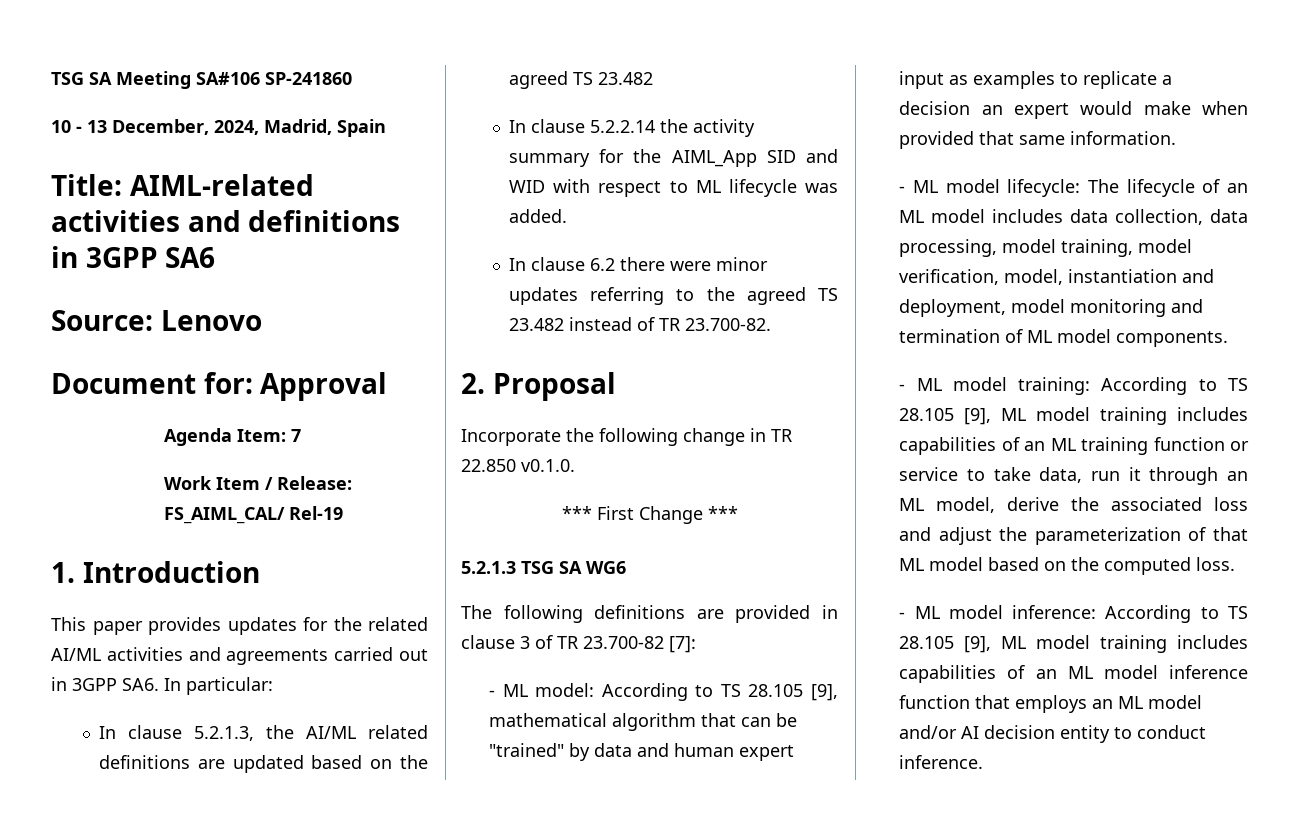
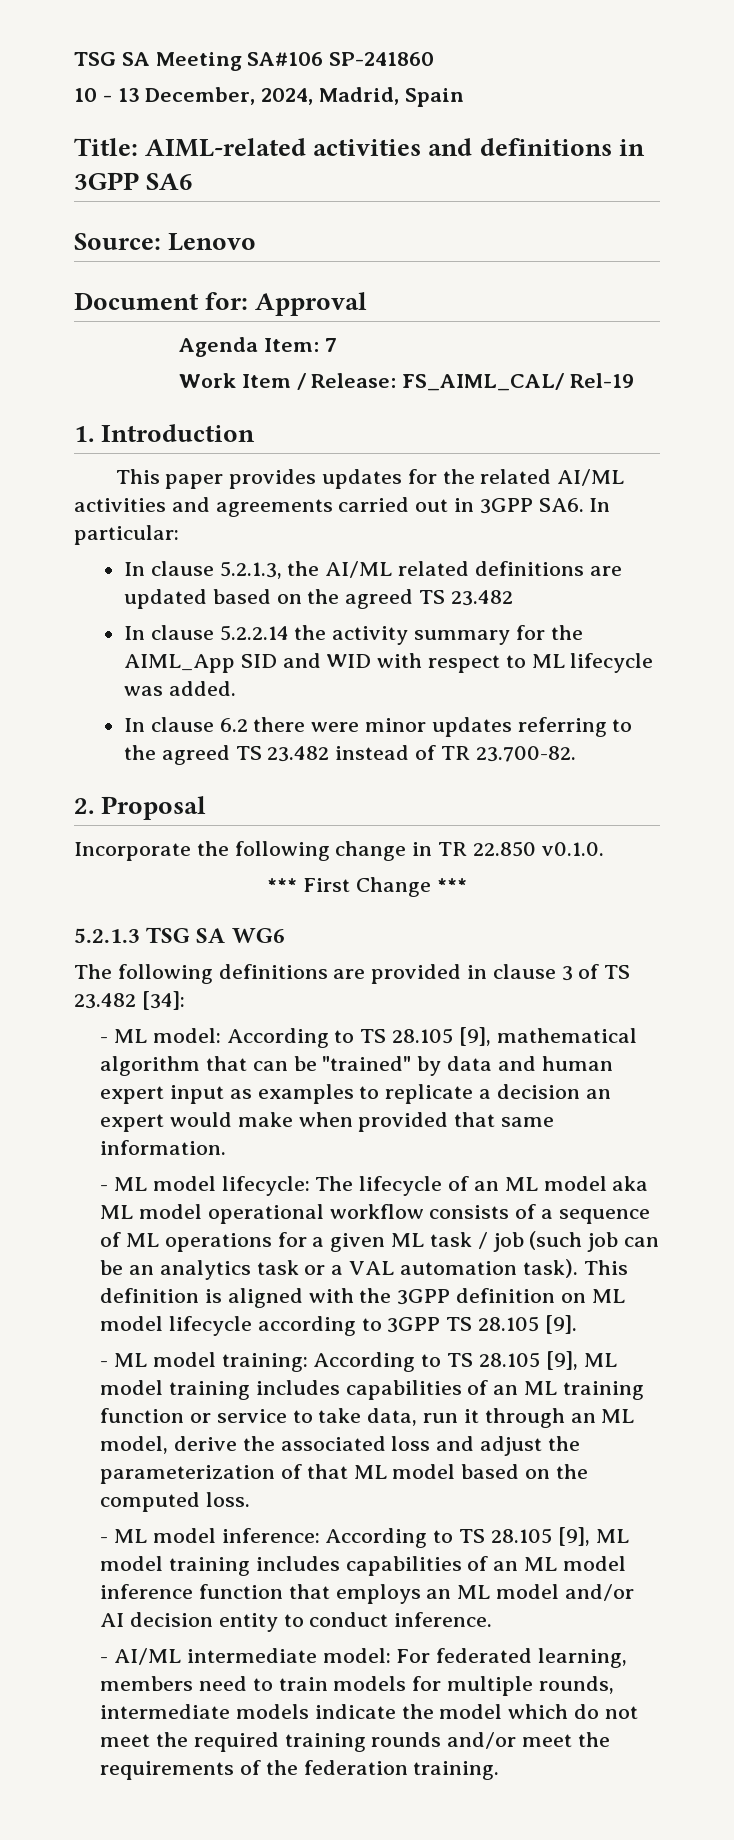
- The following definitions are provided in clause 3 of TR 23.700-82 [7]:
+ The following definitions are provided in clause 3 of TS 23.482 [34]:
- - ML model lifecycle: The lifecycle of an ML model includes data collection, data processing, model training, model verification, model, instantiation and deployment, model monitoring and termination of ML model components.
+ - ML model lifecycle: The lifecycle of an ML model aka ML model operational workflow consists of a sequence of ML operations for a given ML task / job (such job can be an analytics task or a VAL automation task). This definition is aligned with the 3GPP definition on ML model lifecycle according to 3GPP TS 28.105 [9].
+ - AI/ML intermediate model: For federated learning, members need to train models for multiple rounds, intermediate models indicate the model which do not meet the required training rounds and/or meet the requirements of the federation training.

